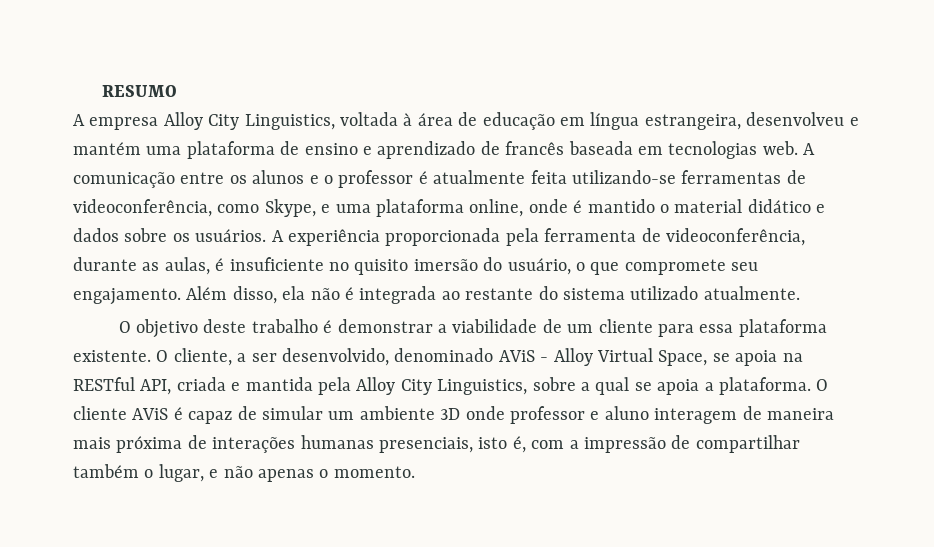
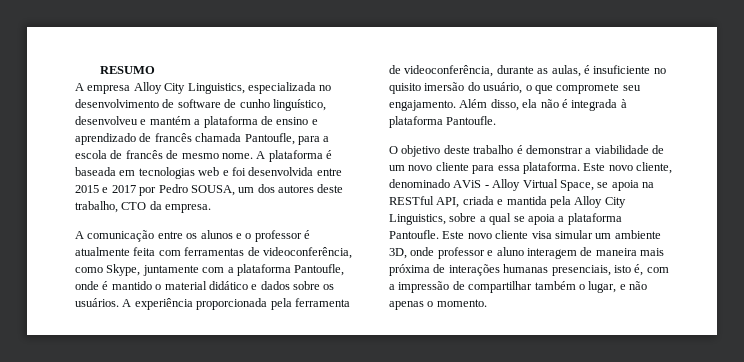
- A empresa Alloy City Linguistics, voltada à área de educação em língua estrangeira, desenvolveu e mantém uma plataforma de ensino e aprendizado de francês baseada em tecnologias web. A comunicação entre os alunos e o professor é atualmente feita utilizando-se ferramentas de videoconferência, como Skype, e uma plataforma online, onde é mantido o material didático e dados sobre os usuários.
+ A empresa Alloy City Linguistics, especializada no desenvolvimento de software de cunho linguístico, desenvolveu e mantém a plataforma de ensino e aprendizado de francês chamada Pantoufle, para a escola de francês de mesmo nome. A plataforma é baseada em tecnologias web e foi desenvolvida entre 2015 e 2017 por Pedro SOUSA, um dos autores deste trabalho, CTO da empresa.
+ A comunicação entre os alunos e o professor é atualmente feita com ferramentas de videoconferência, como Skype, juntamente com a plataforma Pantoufle, onde é mantido o material didático e dados sobre os usuários.
- Além disso, ela não é integrada ao restante do sistema utilizado atualmente.
+ Além disso, ela não é integrada à plataforma Pantoufle.
- O objetivo deste trabalho é demonstrar a viabilidade de um cliente para essa plataforma existente. O cliente, a ser desenvolvido, denominado AViS - Alloy Virtual Space, se apoia na RESTful API, criada e mantida pela Alloy City Linguistics, sobre a qual se apoia a plataforma. O cliente AViS é capaz de simular um ambiente 3D onde professor e aluno interagem de maneira mais próxima de interações humanas presenciais, isto é, com a impressão de compartilhar também o lugar, e não apenas o momento.
+ O objetivo deste trabalho é demonstrar a viabilidade de um novo cliente para essa plataforma. Este novo cliente, denominado AViS - Alloy Virtual Space, se apoia na RESTful API, criada e mantida pela Alloy City Linguistics, sobre a qual se apoia a plataforma Pantoufle. Este novo cliente visa simular um ambiente 3D, onde professor e aluno interagem de maneira mais próxima de interações humanas presenciais, isto é, com a impressão de compartilhar também o lugar, e não apenas o momento.

